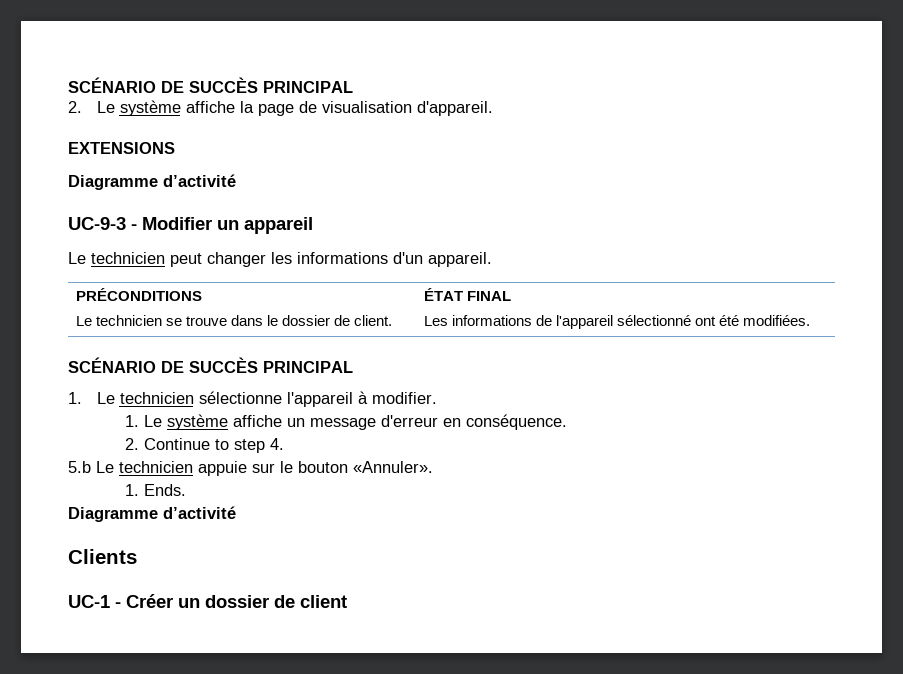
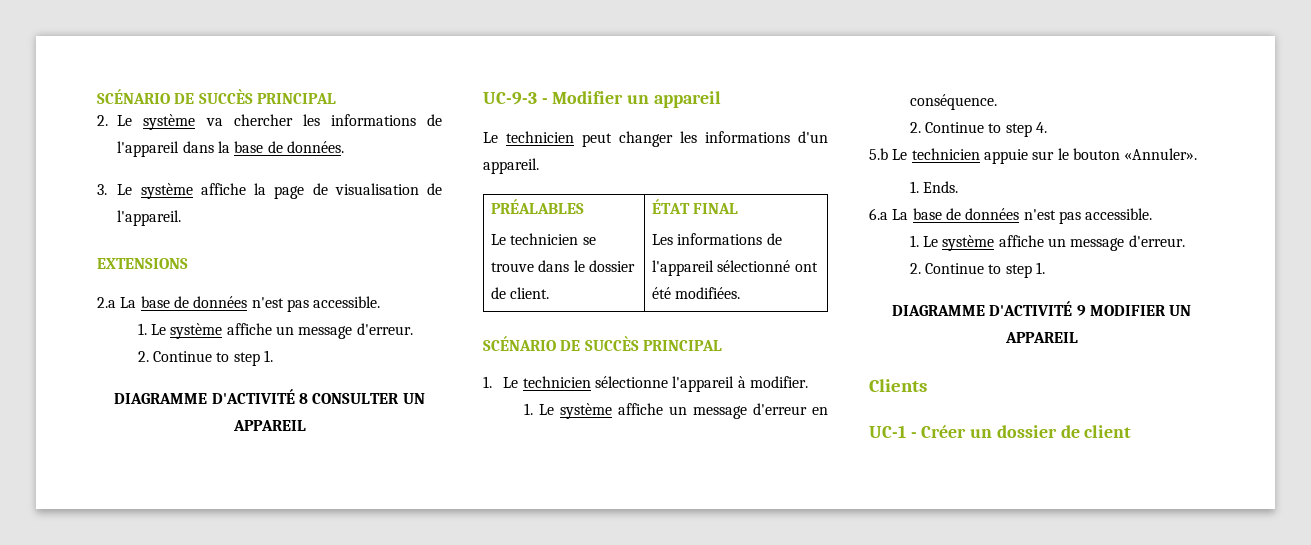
- 2. Le système affiche la page de visualisation d'appareil.
+ 2. Le système va chercher les informations de l'appareil dans la base de données.
+ 3. Le système affiche la page de visualisation de l'appareil.
  EXTENSIONS
- Diagramme d’activité
+ 2.a La base de données n'est pas accessible.
+ 1. Le système affiche un message d'erreur.
+ 2. Continue to step 1.
+ DIAGRAMME D'ACTIVITÉ 8 CONSULTER UN APPAREIL
- PRÉCONDITIONS
+ PRÉALABLES
  1. Ends.
- Diagramme d’activité
+ 6.a La base de données n'est pas accessible.
+ 1. Le système affiche un message d'erreur.
+ 2. Continue to step 1.
+ DIAGRAMME D'ACTIVITÉ 9 MODIFIER UN APPAREIL

